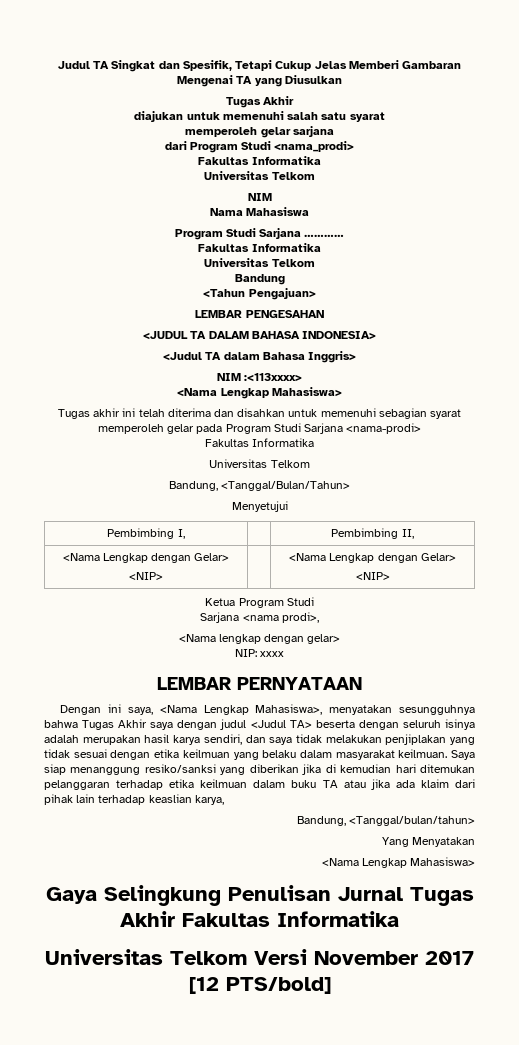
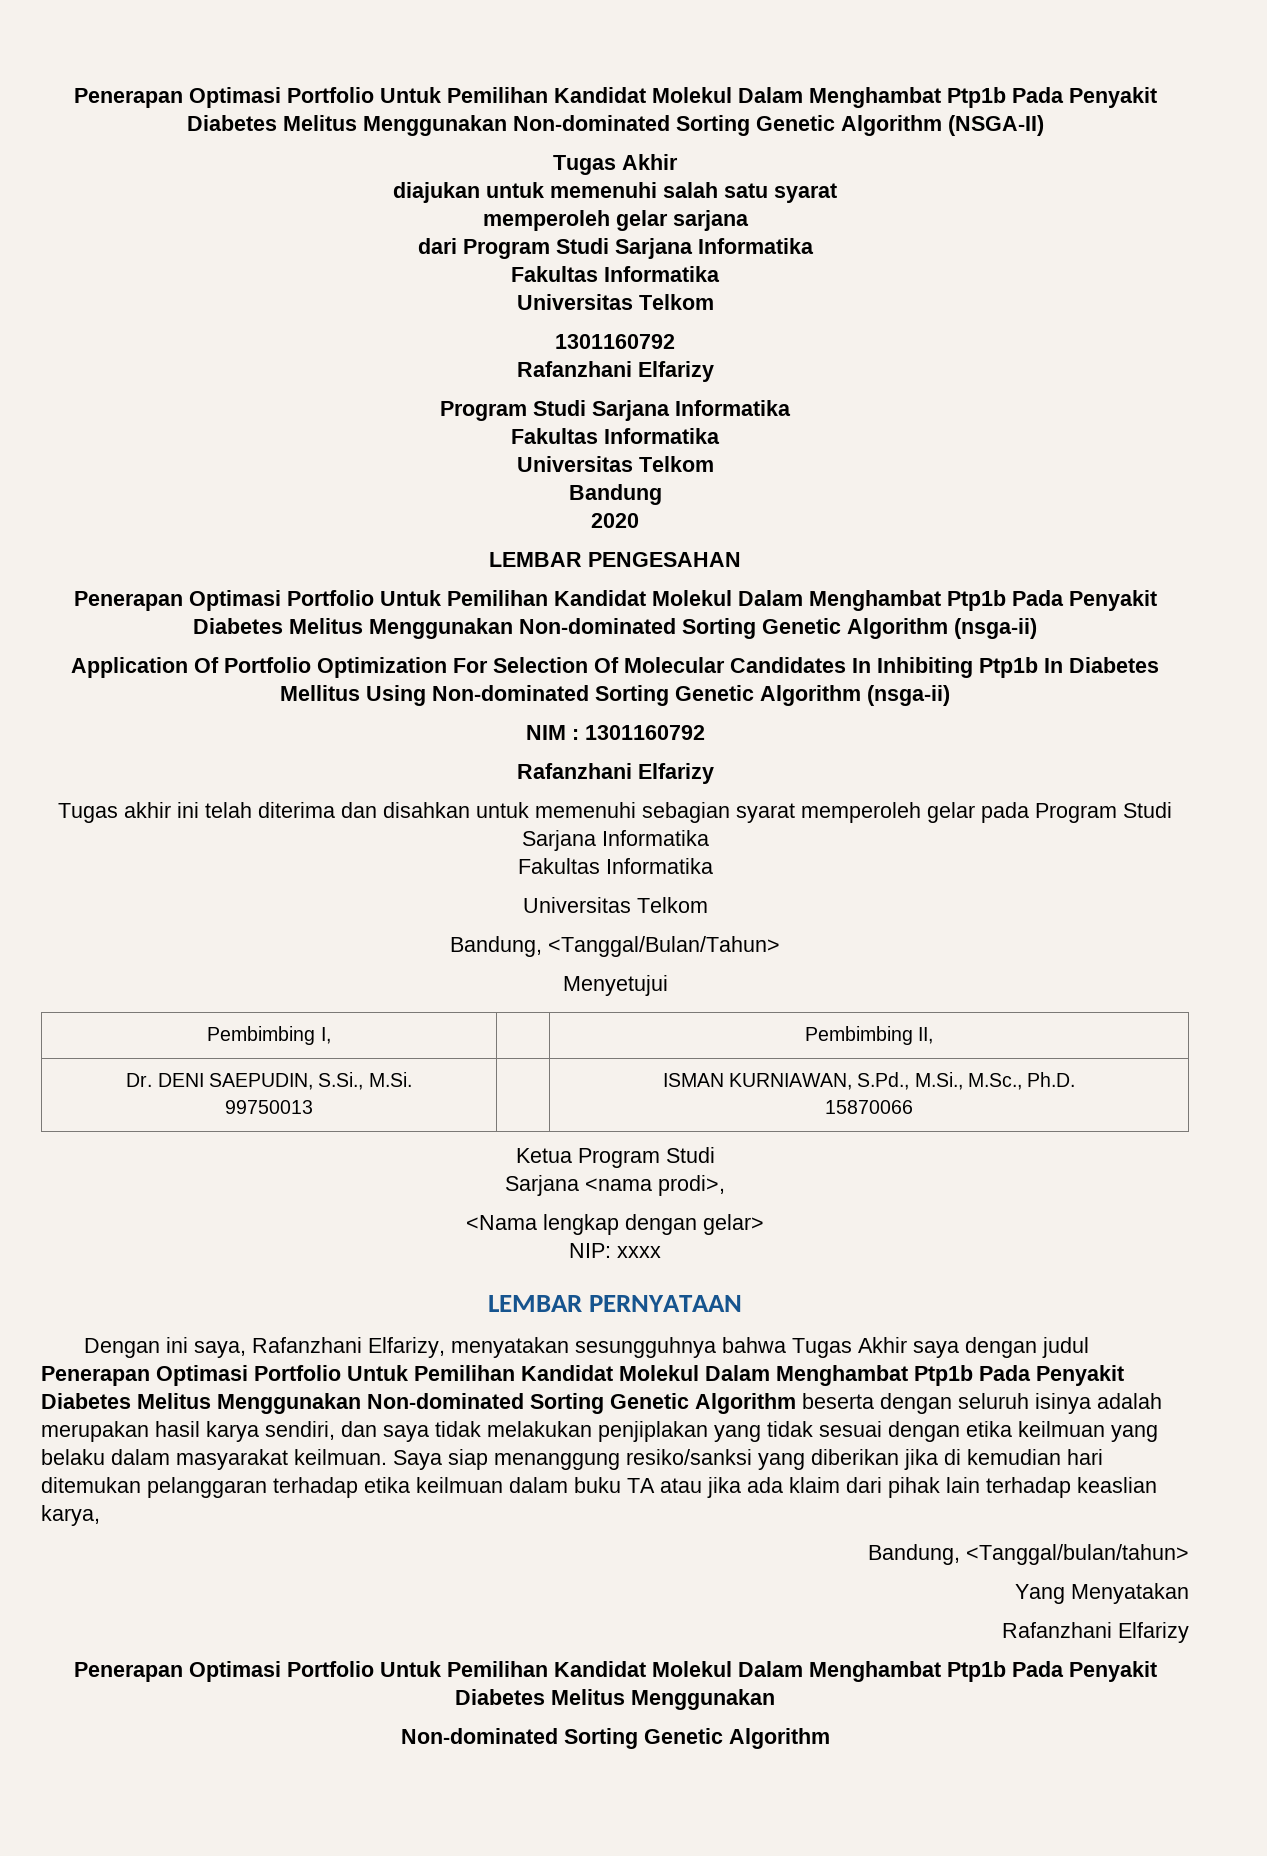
- Judul TA Singkat dan Spesifik, Tetapi Cukup Jelas Memberi Gambaran Mengenai TA yang Diusulkan
+ Penerapan Optimasi Portfolio Untuk Pemilihan Kandidat Molekul Dalam Menghambat Ptp1b Pada Penyakit Diabetes Melitus Menggunakan Non-dominated Sorting Genetic Algorithm (NSGA-II)
- dari Program Studi <nama_prodi>
+ dari Program Studi Sarjana Informatika
  Fakultas Informatika
  Universitas Telkom
- NIM
- Nama Mahasiswa
- Program Studi Sarjana …………
+ 1301160792
+ Rafanzhani Elfarizy
+ Program Studi Sarjana Informatika
- <Tahun Pengajuan>
+ 2020
- <JUDUL TA DALAM BAHASA INDONESIA>
- <Judul TA dalam Bahasa Inggris>
- NIM :<113xxxx>
- <Nama Lengkap Mahasiswa>
+ Penerapan Optimasi Portfolio Untuk Pemilihan Kandidat Molekul Dalam Menghambat Ptp1b Pada Penyakit Diabetes Melitus Menggunakan Non-dominated Sorting Genetic Algorithm (nsga-ii)
+ Application Of Portfolio Optimization For Selection Of Molecular Candidates In Inhibiting Ptp1b In Diabetes Mellitus Using Non-dominated Sorting Genetic Algorithm (nsga-ii)
+ NIM : 1301160792
+ Rafanzhani Elfarizy
- Tugas akhir ini telah diterima dan disahkan untuk memenuhi sebagian syarat memperoleh gelar pada Program Studi Sarjana <nama-prodi>
+ Tugas akhir ini telah diterima dan disahkan untuk memenuhi sebagian syarat memperoleh gelar pada Program Studi Sarjana Informatika
  Pembimbing I, | | Pembimbing II,
- <Nama Lengkap dengan Gelar>
- <NIP> | | <Nama Lengkap dengan Gelar>
- <NIP>
+ Dr. DENI SAEPUDIN, S.Si., M.Si.
+ 99750013 | | ISMAN KURNIAWAN, S.Pd., M.Si., M.Sc., Ph.D.
+ 15870066
- Dengan ini saya, <Nama Lengkap Mahasiswa>, menyatakan sesungguhnya bahwa Tugas Akhir saya dengan judul <Judul TA> beserta dengan seluruh isinya adalah merupakan hasil karya sendiri, dan saya tidak melakukan penjiplakan yang tidak sesuai dengan etika keilmuan yang belaku dalam masyarakat keilmuan.
+ Dengan ini saya, Rafanzhani Elfarizy, menyatakan sesungguhnya bahwa Tugas Akhir saya dengan judul Penerapan Optimasi Portfolio Untuk Pemilihan Kandidat Molekul Dalam Menghambat Ptp1b Pada Penyakit Diabetes Melitus Menggunakan Non-dominated Sorting Genetic Algorithm beserta dengan seluruh isinya adalah merupakan hasil karya sendiri, dan saya tidak melakukan penjiplakan yang tidak sesuai dengan etika keilmuan yang belaku dalam masyarakat keilmuan.
  Yang Menyatakan
- <Nama Lengkap Mahasiswa>
- Gaya Selingkung Penulisan Jurnal Tugas Akhir Fakultas Informatika
- Universitas Telkom Versi November 2017 [12 PTS/bold]
+ Rafanzhani Elfarizy
+ Penerapan Optimasi Portfolio Untuk Pemilihan Kandidat Molekul Dalam Menghambat Ptp1b Pada Penyakit Diabetes Melitus Menggunakan
+ Non-dominated Sorting Genetic Algorithm

